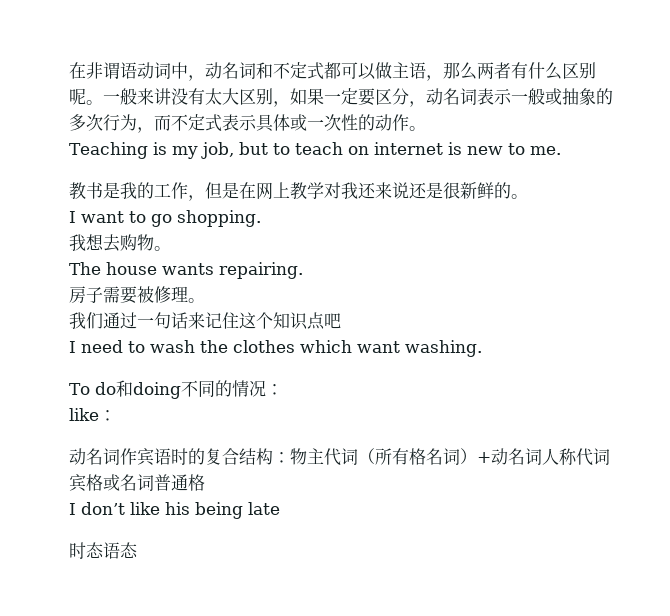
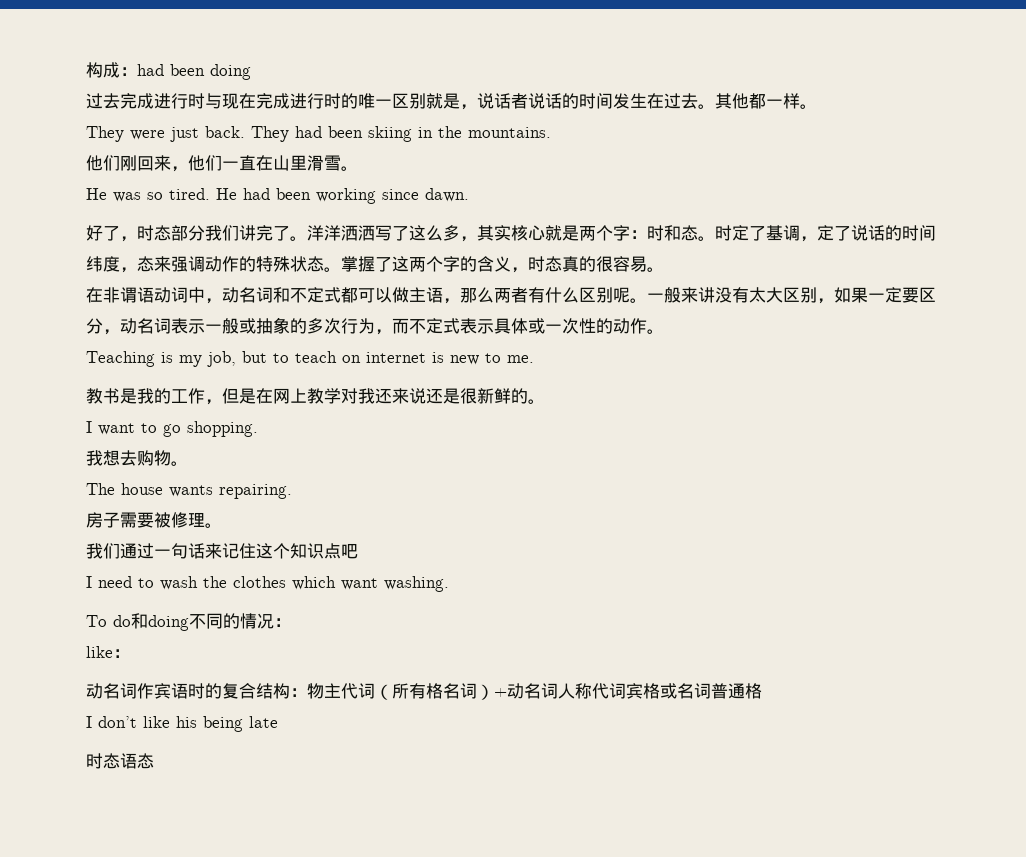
+ 构成：had been doing
+ 过去完成进行时与现在完成进行时的唯一区别就是，说话者说话的时间发生在过去。其他都一样。
+ They were just back. They had been skiing in the mountains.
+ 他们刚回来，他们一直在山里滑雪。
+ He was so tired. He had been working since dawn.
+ 好了，时态部分我们讲完了。洋洋洒洒写了这么多，其实核心就是两个字：时和态。时定了基调，定了说话的时间纬度，态来强调动作的特殊状态。掌握了这两个字的含义，时态真的很容易。

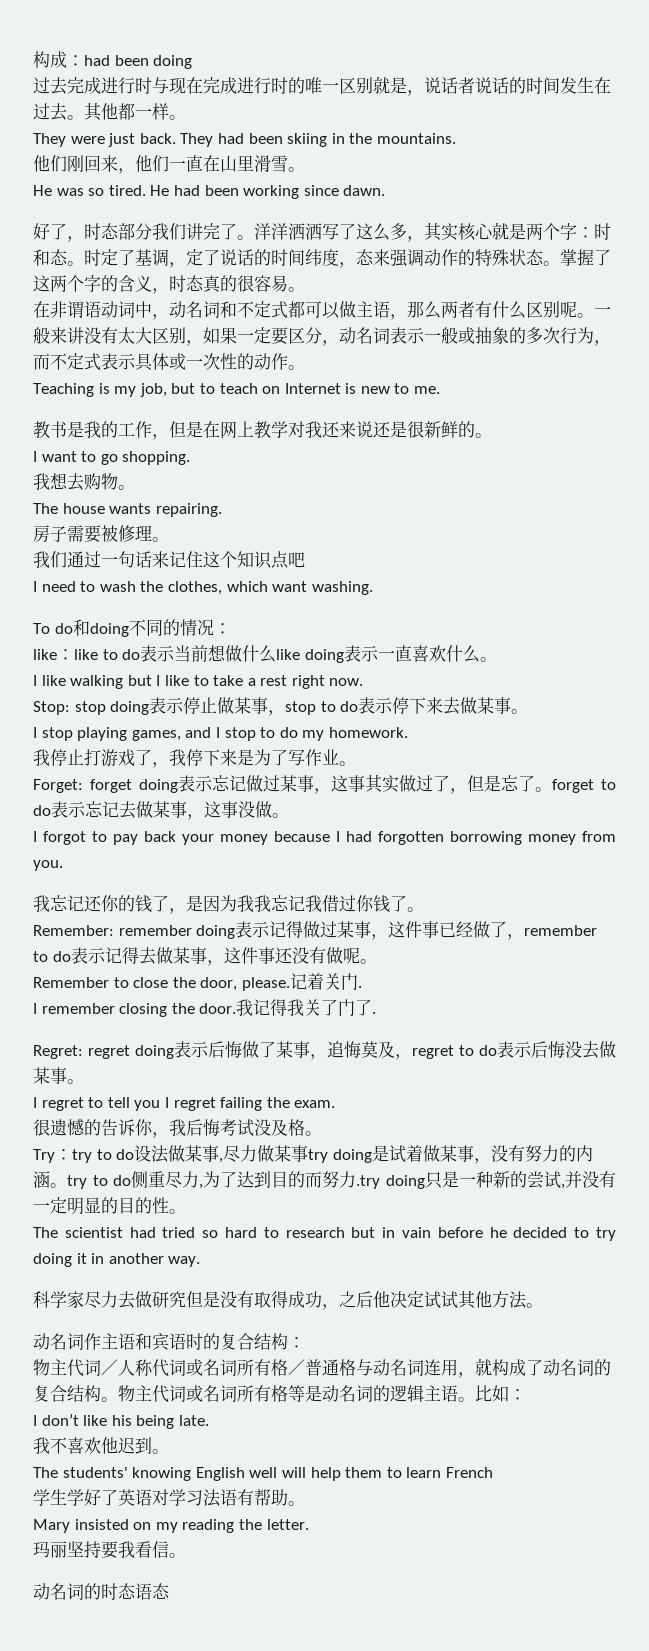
- Teaching is my job, but to teach on internet is new to me.
+ Teaching is my job, but to teach on Internet is new to me.
- I need to wash the clothes which want washing.
+ I need to wash the clothes, which want washing.
- like：
+ like：like to do表示当前想做什么like doing表示一直喜欢什么。
+ I like walking but I like to take a rest right now.
+ Stop: stop doing表示停止做某事，stop to do表示停下来去做某事。
+ I stop playing games, and I stop to do my homework.
+ 我停止打游戏了，我停下来是为了写作业。
+ Forget: forget doing表示忘记做过某事，这事其实做过了，但是忘了。forget to do表示忘记去做某事，这事没做。
+ I forgot to pay back your money because I had forgotten borrowing money from you.
+ 我忘记还你的钱了，是因为我我忘记我借过你钱了。
+ Remember: remember doing表示记得做过某事，这件事已经做了，remember to do表示记得去做某事，这件事还没有做呢。
+ Remember to close the door, please.记着关门.
+ I remember closing the door.我记得我关了门了.
+ Regret: regret doing表示后悔做了某事，追悔莫及，regret to do表示后悔没去做某事。
+ I regret to tell you I regret failing the exam.
+ 很遗憾的告诉你，我后悔考试没及格。
+ Try：try to do设法做某事,尽力做某事try doing是试着做某事，没有努力的内涵。try to do侧重尽力,为了达到目的而努力.try doing只是一种新的尝试,并没有一定明显的目的性。
+ The scientist had tried so hard to research but in vain before he decided to try doing it in another way.
+ 科学家尽力去做研究但是没有取得成功，之后他决定试试其他方法。
- 动名词作宾语时的复合结构：物主代词（所有格名词）+动名词人称代词宾格或名词普通格
+ 动名词作主语和宾语时的复合结构：
+ 物主代词／人称代词或名词所有格／普通格与动名词连用，就构成了动名词的复合结构。物主代词或名词所有格等是动名词的逻辑主语。比如：
- I don’t like his being late
- 时态语态
+ I don’t like his being late.
+ 我不喜欢他迟到。
+ The students' knowing English well will help them to learn French
+ 学生学好了英语对学习法语有帮助。
+ Mary insisted on my reading the letter.
+ 玛丽坚持要我看信。
+ 动名词的时态语态

